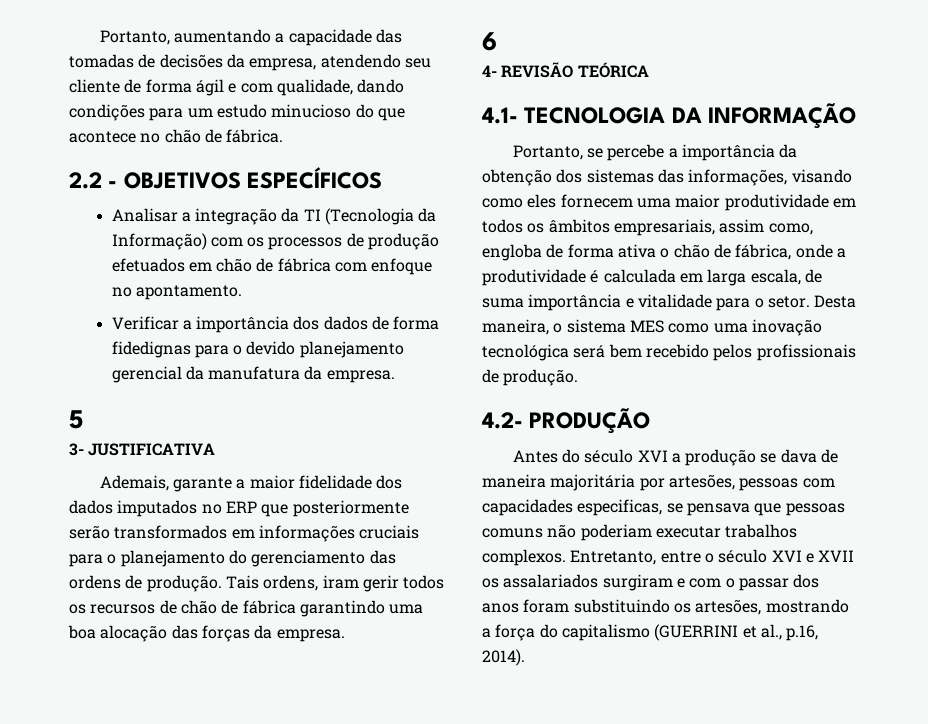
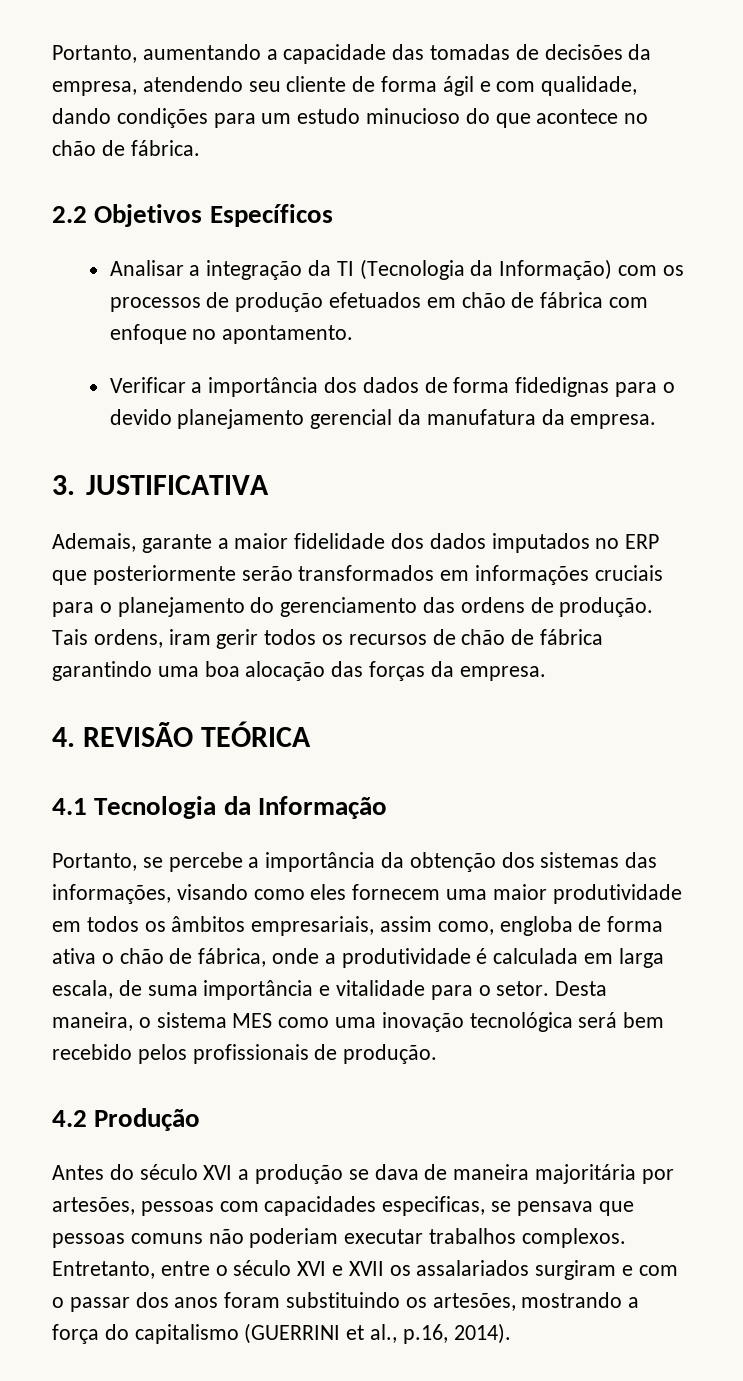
- 2.2 - OBJETIVOS ESPECÍFICOS
+ 2.2 Objetivos Específicos
- 5
- 3- JUSTIFICATIVA
+ 3. JUSTIFICATIVA
- 6
- 4- REVISÃO TEÓRICA
+ 4. REVISÃO TEÓRICA
- 4.1- TECNOLOGIA DA INFORMAÇÃO
+ 4.1 Tecnologia da Informação
- 4.2- PRODUÇÃO
+ 4.2 Produção

